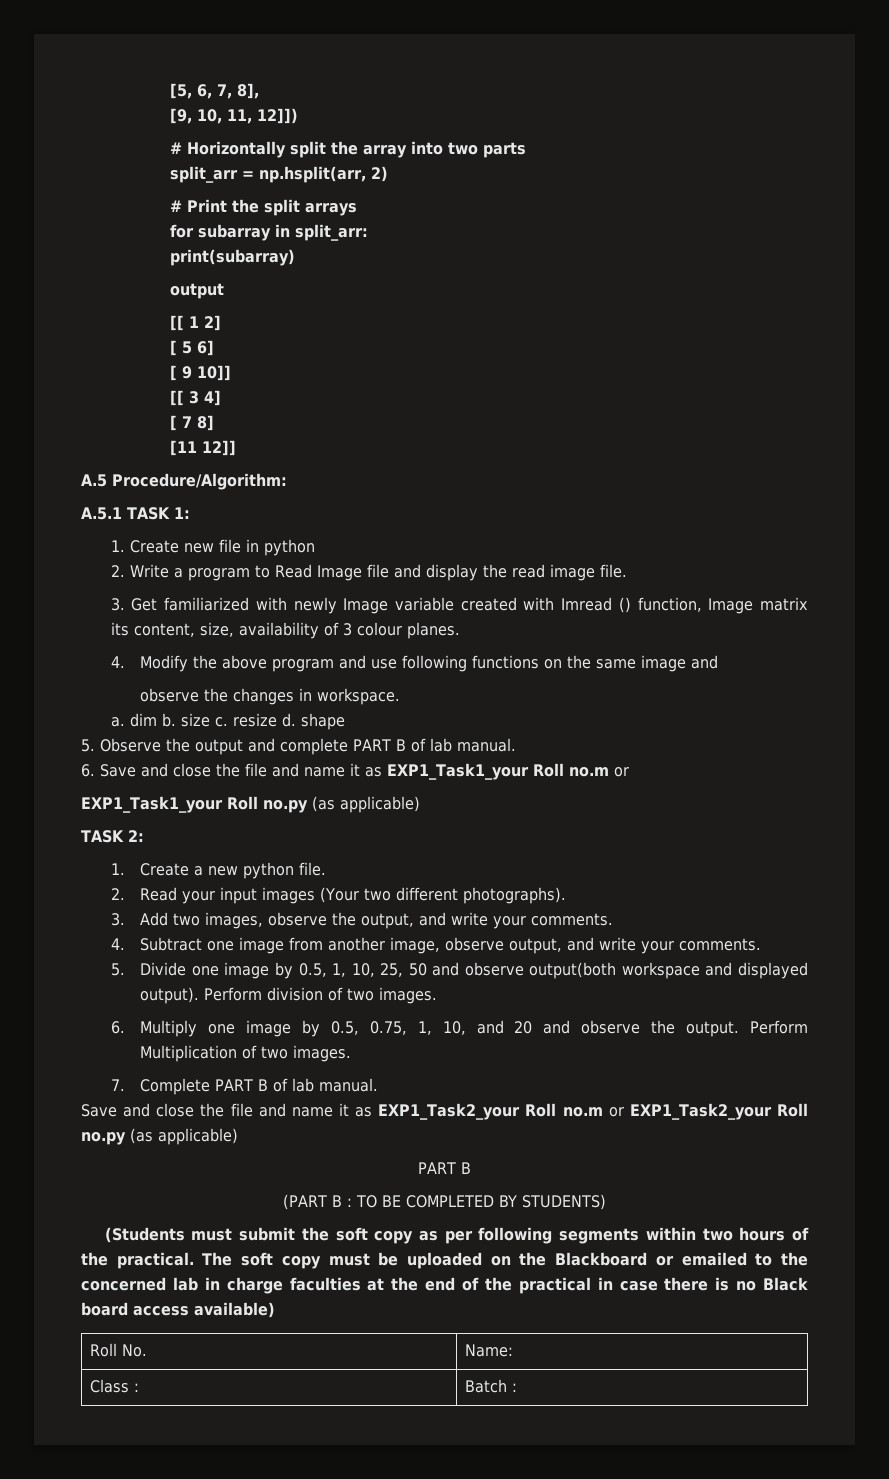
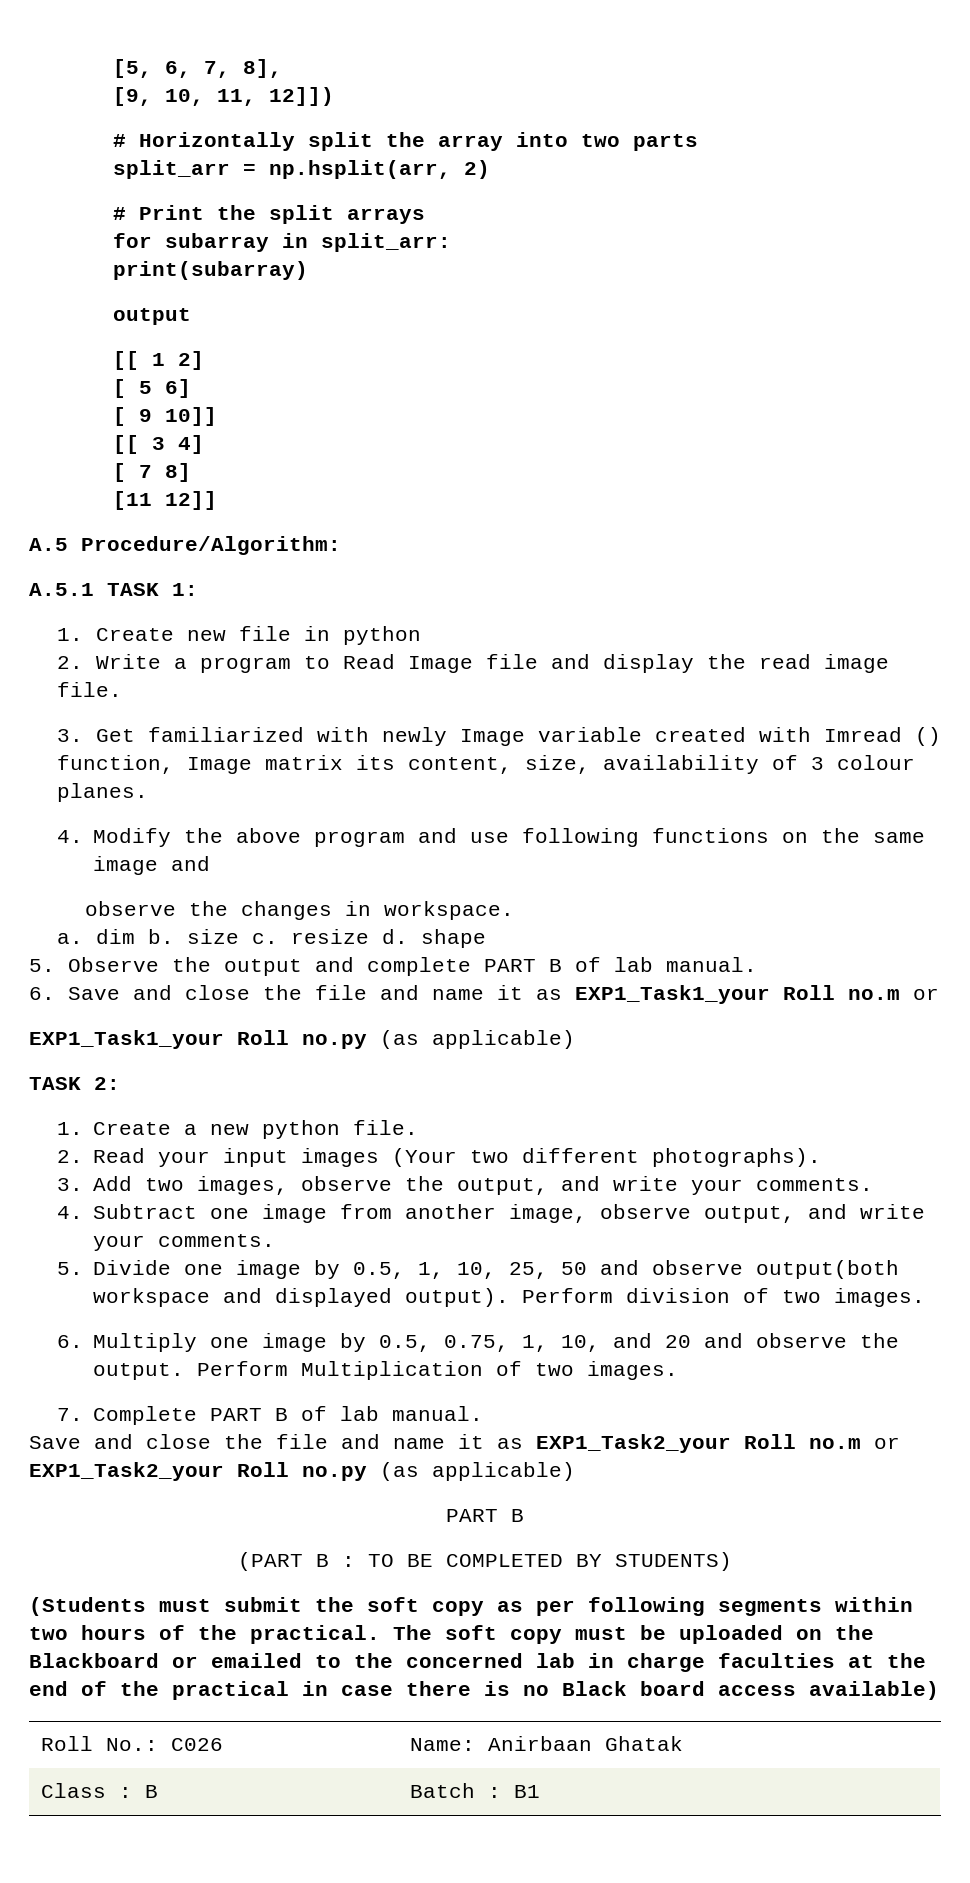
- Roll No. | Name:
+ Roll No.: C026 | Name: Anirbaan Ghatak
- Class : | Batch :
+ Class : B | Batch : B1

